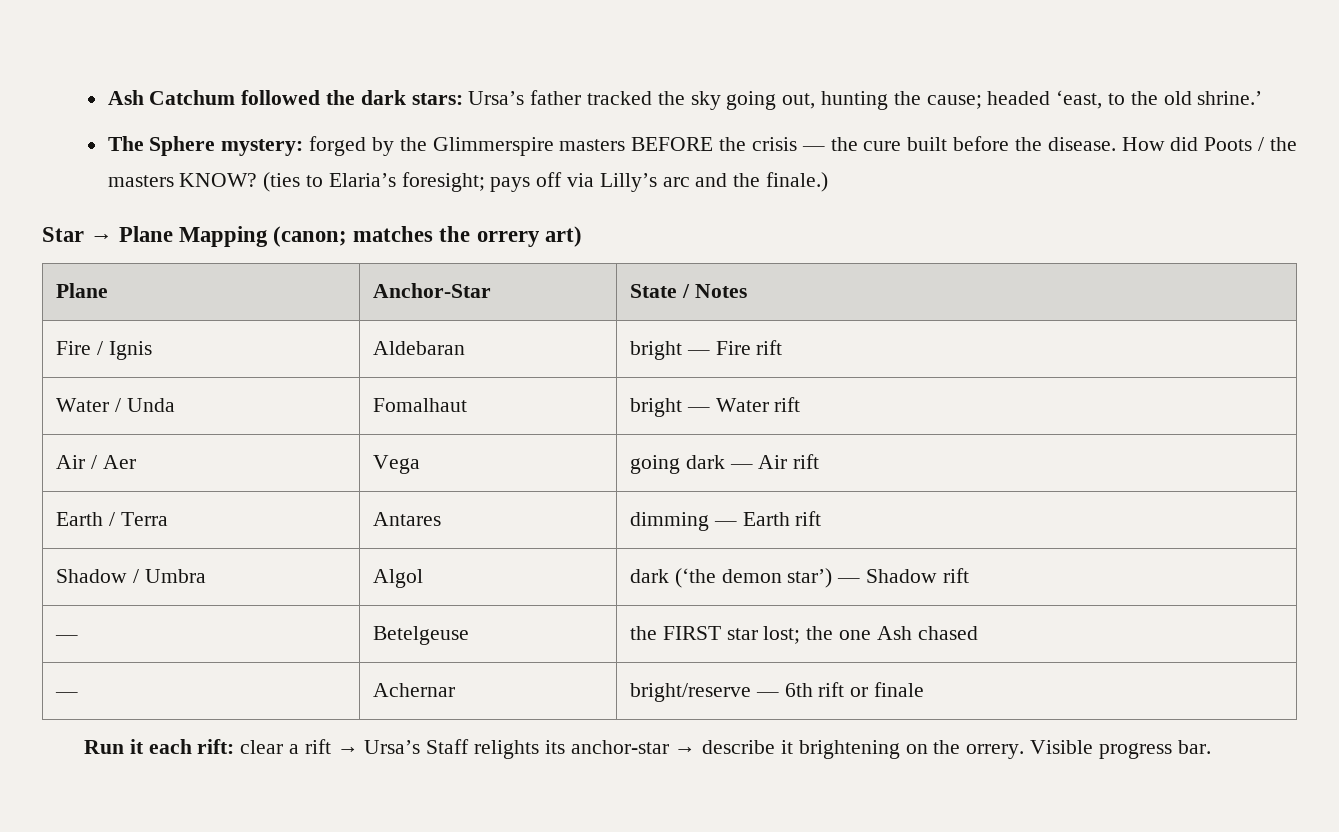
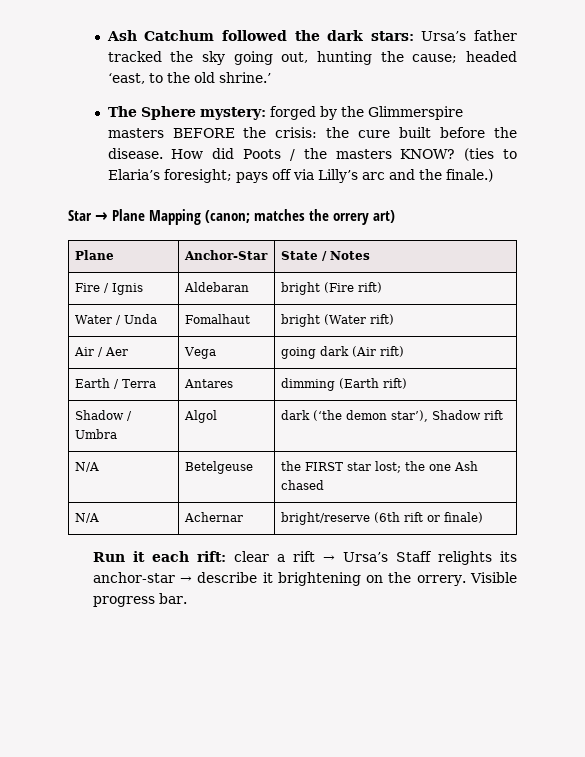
- The Sphere mystery: forged by the Glimmerspire masters BEFORE the crisis — the cure built before the disease.
+ The Sphere mystery: forged by the Glimmerspire masters BEFORE the crisis: the cure built before the disease.
- Fire / Ignis | Aldebaran | bright — Fire rift
+ Fire / Ignis | Aldebaran | bright (Fire rift)
- Water / Unda | Fomalhaut | bright — Water rift
+ Water / Unda | Fomalhaut | bright (Water rift)
- Air / Aer | Vega | going dark — Air rift
+ Air / Aer | Vega | going dark (Air rift)
- Earth / Terra | Antares | dimming — Earth rift
+ Earth / Terra | Antares | dimming (Earth rift)
- Shadow / Umbra | Algol | dark (‘the demon star’) — Shadow rift
+ Shadow / Umbra | Algol | dark (‘the demon star’), Shadow rift
- — | Betelgeuse | the FIRST star lost; the one Ash chased
+ N/A | Betelgeuse | the FIRST star lost; the one Ash chased
- — | Achernar | bright/reserve — 6th rift or finale
+ N/A | Achernar | bright/reserve (6th rift or finale)

